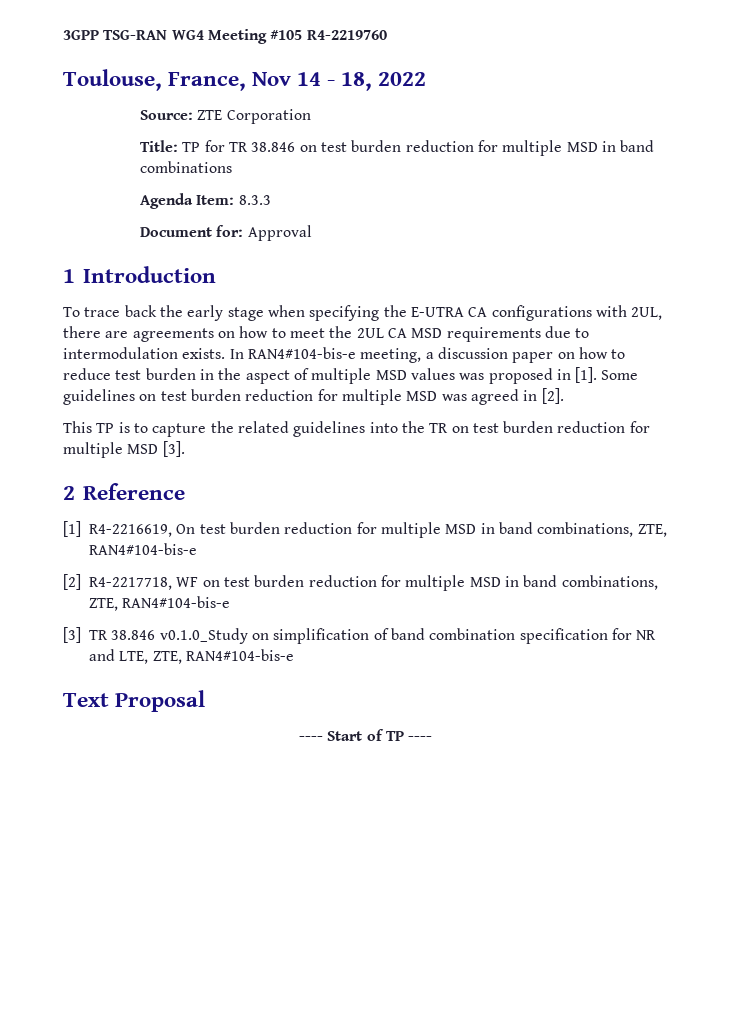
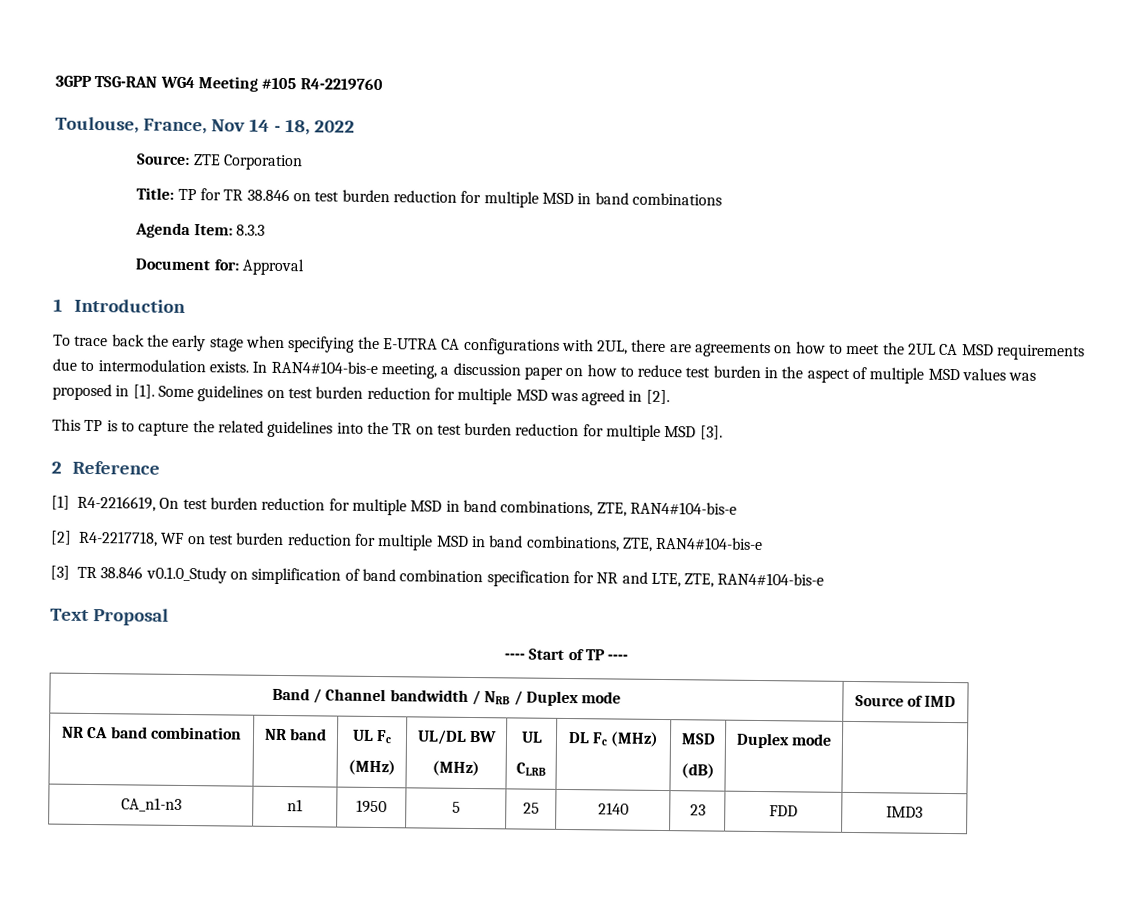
+ Band / Channel bandwidth / NRB / Duplex mode | Source of IMD
+ NR CA band combination | NR band | UL Fc
+ (MHz) | UL/DL BW
+ (MHz) | UL
+ CLRB | DL Fc (MHz) | MSD
+ (dB) | Duplex mode |
+ CA_n1-n3 | n1 | 1950 | 5 | 25 | 2140 | 23 | FDD | IMD3

